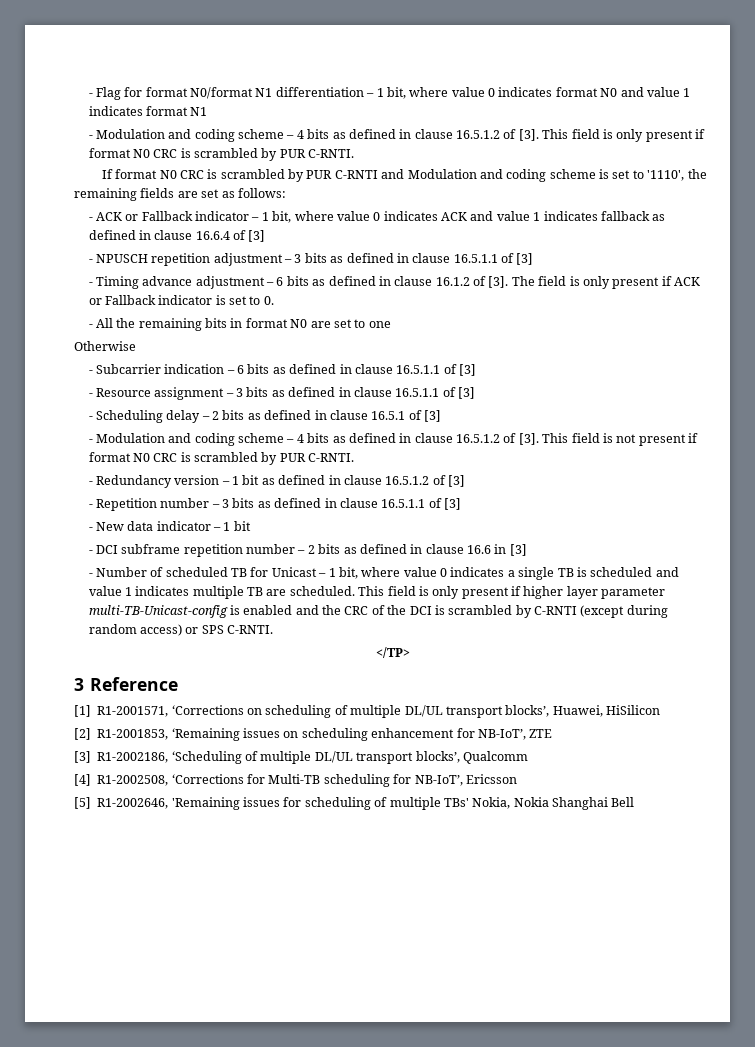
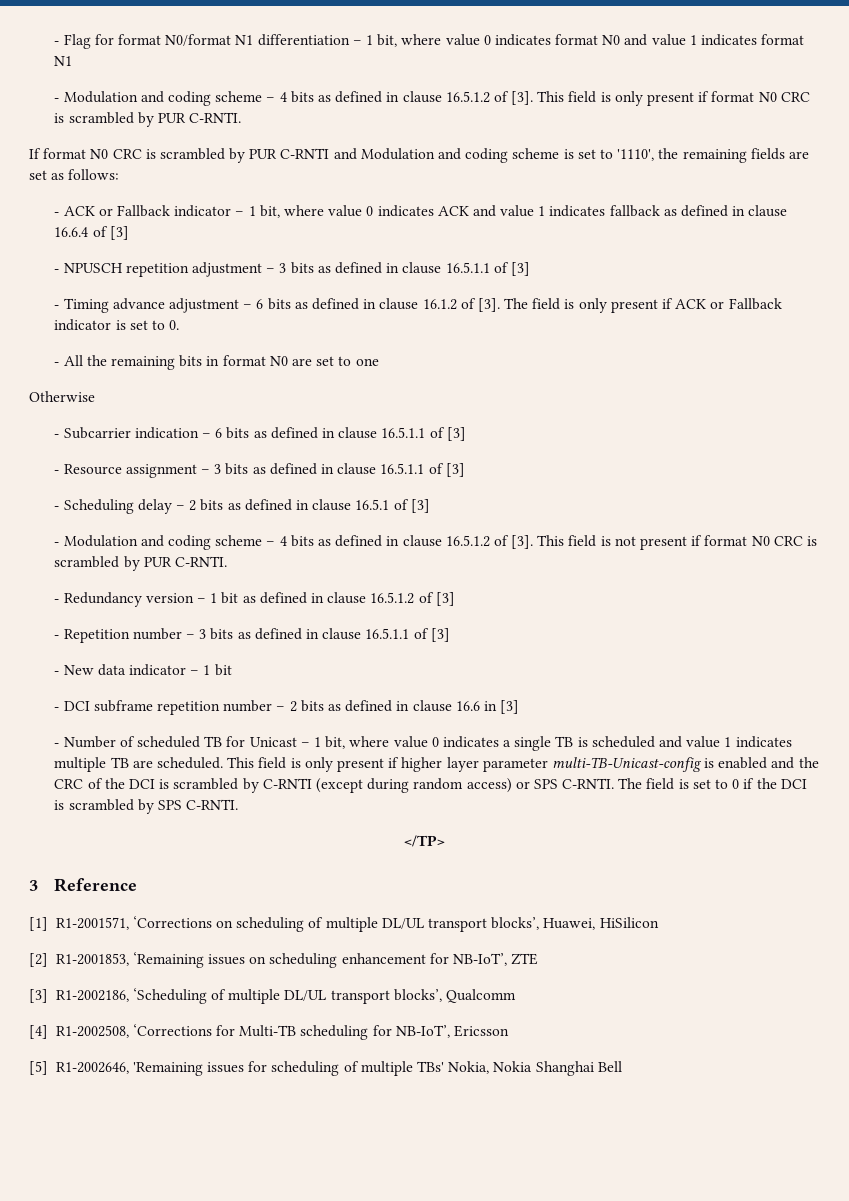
+ The field is set to 0 if the DCI is scrambled by SPS C-RNTI.

